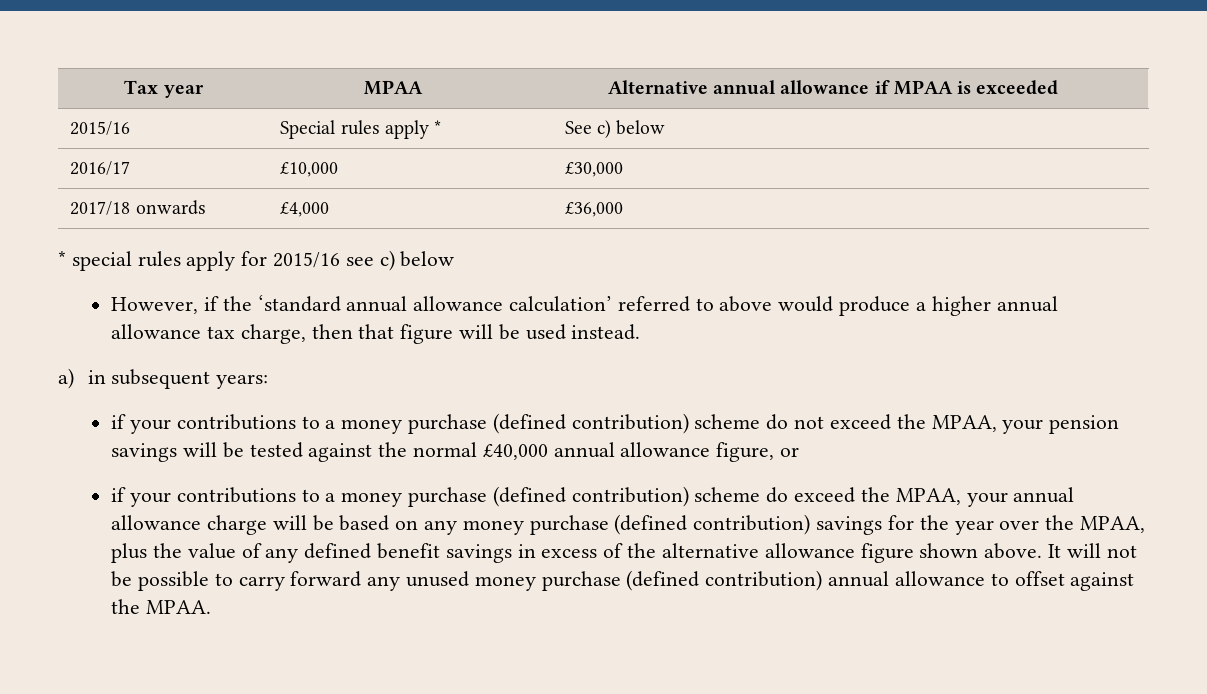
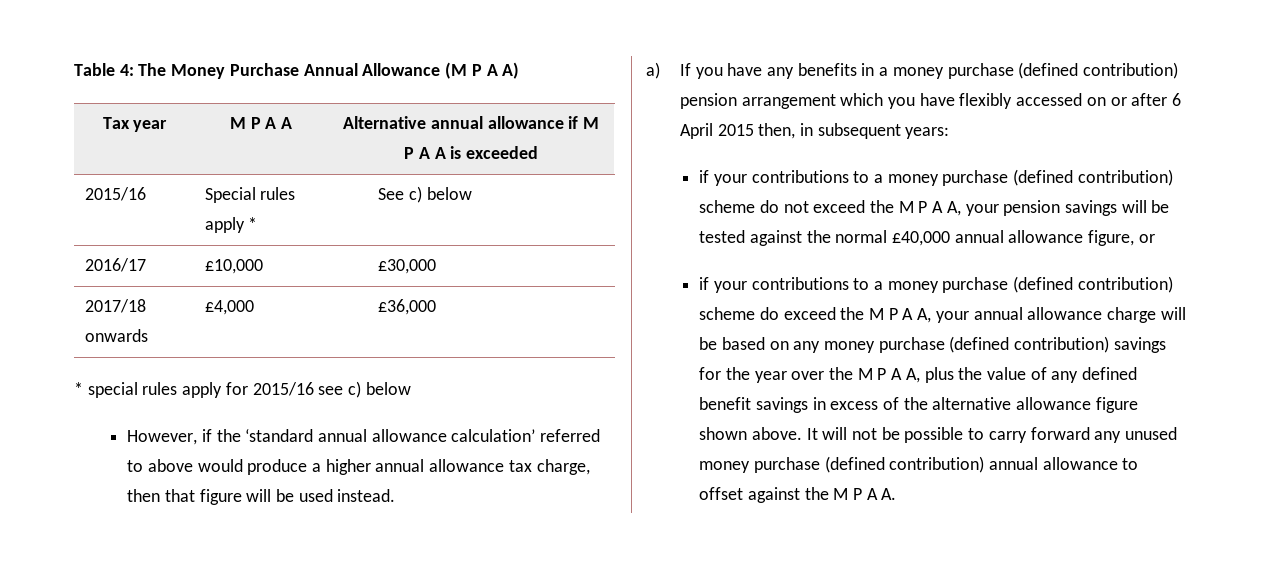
- Tax year | MPAA | Alternative annual allowance if MPAA is exceeded
+ Table 4: The Money Purchase Annual Allowance (M P A A)
+ Tax year | M P A A | Alternative annual allowance if M P A A is exceeded
- a) in subsequent years:
+ a) If you have any benefits in a money purchase (defined contribution) pension arrangement which you have flexibly accessed on or after 6 April 2015 then, in subsequent years:
- if your contributions to a money purchase (defined contribution) scheme do not exceed the MPAA, your pension savings will be tested against the normal £40,000 annual allowance figure, or
+ if your contributions to a money purchase (defined contribution) scheme do not exceed the M P A A, your pension savings will be tested against the normal £40,000 annual allowance figure, or
- if your contributions to a money purchase (defined contribution) scheme do exceed the MPAA, your annual allowance charge will be based on any money purchase (defined contribution) savings for the year over the MPAA, plus the value of any defined benefit savings in excess of the alternative allowance figure shown above.
+ if your contributions to a money purchase (defined contribution) scheme do exceed the M P A A, your annual allowance charge will be based on any money purchase (defined contribution) savings for the year over the M P A A, plus the value of any defined benefit savings in excess of the alternative allowance figure shown above.
- It will not be possible to carry forward any unused money purchase (defined contribution) annual allowance to offset against the MPAA.
+ It will not be possible to carry forward any unused money purchase (defined contribution) annual allowance to offset against the M P A A.

